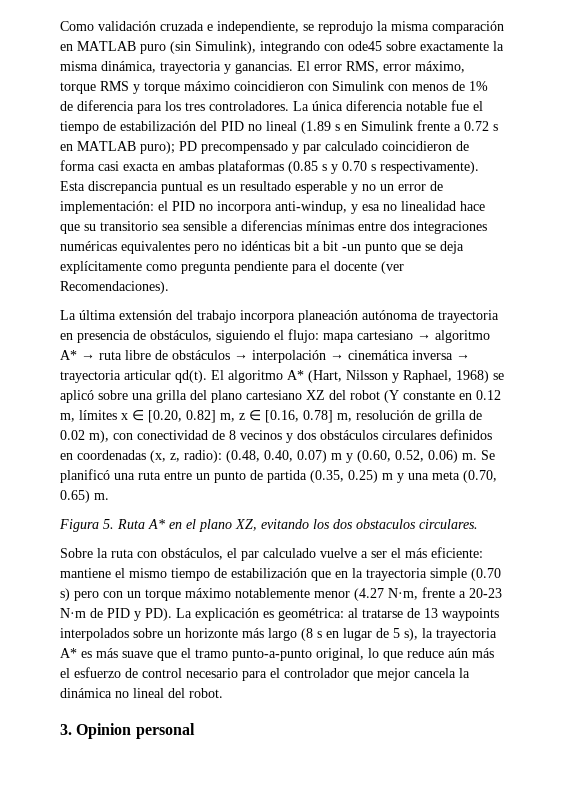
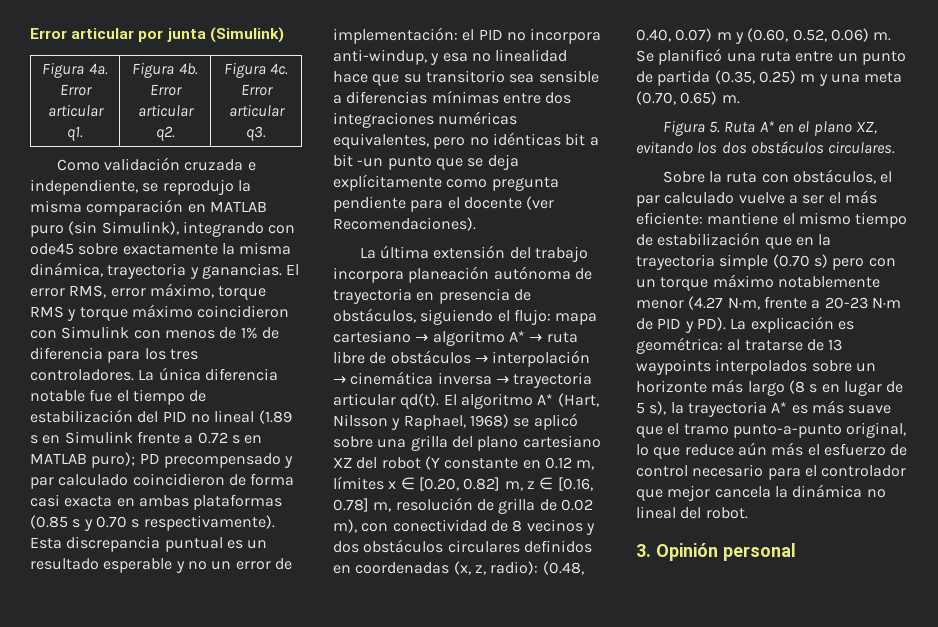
+ Error articular por junta (Simulink)
+ Figura 4a. Error articular q1. | Figura 4b. Error articular q2. | Figura 4c. Error articular q3.
- Esta discrepancia puntual es un resultado esperable y no un error de implementación: el PID no incorpora anti-windup, y esa no linealidad hace que su transitorio sea sensible a diferencias mínimas entre dos integraciones numéricas equivalentes pero no idénticas bit a bit -un punto que se deja explícitamente como pregunta pendiente para el docente (ver Recomendaciones).
+ Esta discrepancia puntual es un resultado esperable y no un error de implementación: el PID no incorpora anti-windup, y esa no linealidad hace que su transitorio sea sensible a diferencias mínimas entre dos integraciones numéricas equivalentes, pero no idénticas bit a bit -un punto que se deja explícitamente como pregunta pendiente para el docente (ver Recomendaciones).
- Figura 5. Ruta A* en el plano XZ, evitando los dos obstaculos circulares.
+ Figura 5. Ruta A* en el plano XZ, evitando los dos obstáculos circulares.
- 3. Opinion personal
+ 3. Opinión personal

